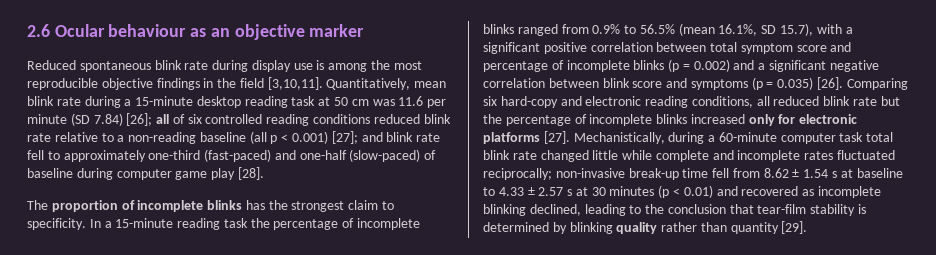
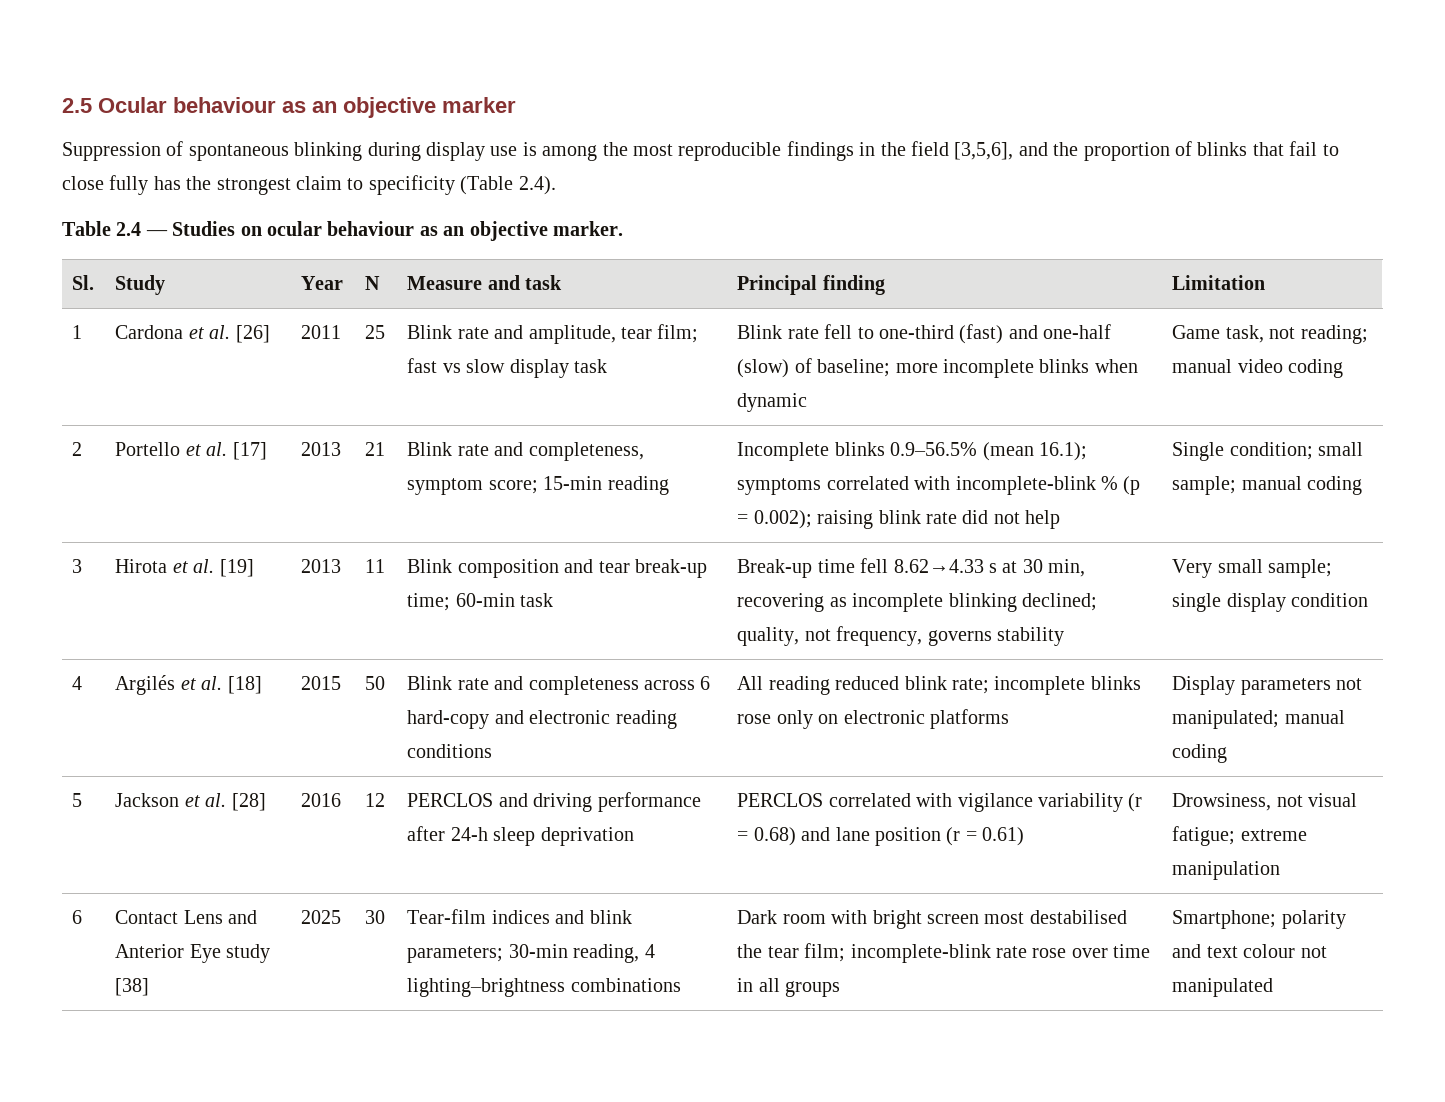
- 2.6 Ocular behaviour as an objective marker
+ 2.5 Ocular behaviour as an objective marker
- Reduced spontaneous blink rate during display use is among the most reproducible objective findings in the field [3,10,11]. Quantitatively, mean blink rate during a 15-minute desktop reading task at 50 cm was 11.6 per minute (SD 7.84) [26]; all of six controlled reading conditions reduced blink rate relative to a non-reading baseline (all p < 0.001) [27]; and blink rate fell to approximately one-third (fast-paced) and one-half (slow-paced) of baseline during computer game play [28].
- The proportion of incomplete blinks has the strongest claim to specificity. In a 15-minute reading task the percentage of incomplete blinks ranged from 0.9% to 56.5% (mean 16.1%, SD 15.7), with a significant positive correlation between total symptom score and percentage of incomplete blinks (p = 0.002) and a significant negative correlation between blink score and symptoms (p = 0.035) [26]. Comparing six hard-copy and electronic reading conditions, all reduced blink rate but the percentage of incomplete blinks increased only for electronic platforms [27]. Mechanistically, during a 60-minute computer task total blink rate changed little while complete and incomplete rates fluctuated reciprocally; non-invasive break-up time fell from 8.62 ± 1.54 s at baseline to 4.33 ± 2.57 s at 30 minutes (p < 0.01) and recovered as incomplete blinking declined, leading to the conclusion that tear-film stability is determined by blinking quality rather than quantity [29].
+ Suppression of spontaneous blinking during display use is among the most reproducible findings in the field [3,5,6], and the proportion of blinks that fail to close fully has the strongest claim to specificity (Table 2.4).
+ Table 2.4 — Studies on ocular behaviour as an objective marker.
+ Sl. | Study | Year | N | Measure and task | Principal finding | Limitation
+ 1 | Cardona et al. [26] | 2011 | 25 | Blink rate and amplitude, tear film; fast vs slow display task | Blink rate fell to one-third (fast) and one-half (slow) of baseline; more incomplete blinks when dynamic | Game task, not reading; manual video coding
+ 2 | Portello et al. [17] | 2013 | 21 | Blink rate and completeness, symptom score; 15-min reading | Incomplete blinks 0.9–56.5% (mean 16.1); symptoms correlated with incomplete-blink % (p = 0.002); raising blink rate did not help | Single condition; small sample; manual coding
+ 3 | Hirota et al. [19] | 2013 | 11 | Blink composition and tear break-up time; 60-min task | Break-up time fell 8.62→4.33 s at 30 min, recovering as incomplete blinking declined; quality, not frequency, governs stability | Very small sample; single display condition
+ 4 | Argilés et al. [18] | 2015 | 50 | Blink rate and completeness across 6 hard-copy and electronic reading conditions | All reading reduced blink rate; incomplete blinks rose only on electronic platforms | Display parameters not manipulated; manual coding
+ 5 | Jackson et al. [28] | 2016 | 12 | PERCLOS and driving performance after 24-h sleep deprivation | PERCLOS correlated with vigilance variability (r = 0.68) and lane position (r = 0.61) | Drowsiness, not visual fatigue; extreme manipulation
+ 6 | Contact Lens and Anterior Eye study [38] | 2025 | 30 | Tear-film indices and blink parameters; 30-min reading, 4 lighting–brightness combinations | Dark room with bright screen most destabilised the tear film; incomplete-blink rate rose over time in all groups | Smartphone; polarity and text colour not manipulated

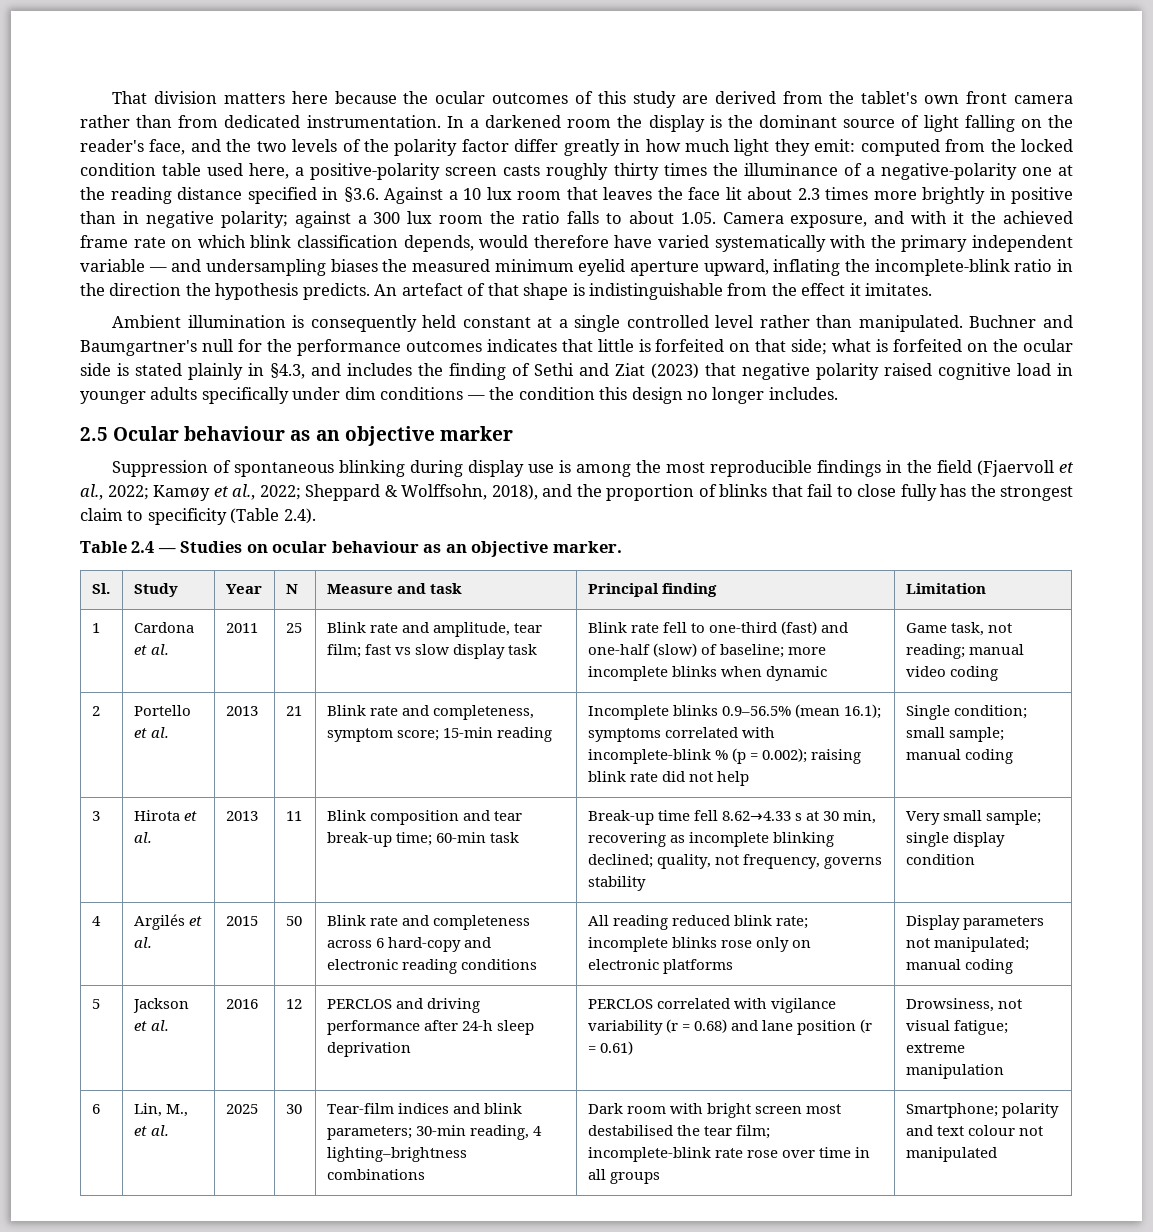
+ That division matters here because the ocular outcomes of this study are derived from the tablet's own front camera rather than from dedicated instrumentation. In a darkened room the display is the dominant source of light falling on the reader's face, and the two levels of the polarity factor differ greatly in how much light they emit: computed from the locked condition table used here, a positive-polarity screen casts roughly thirty times the illuminance of a negative-polarity one at the reading distance specified in §3.6. Against a 10 lux room that leaves the face lit about 2.3 times more brightly in positive than in negative polarity; against a 300 lux room the ratio falls to about 1.05. Camera exposure, and with it the achieved frame rate on which blink classification depends, would therefore have varied systematically with the primary independent variable — and undersampling biases the measured minimum eyelid aperture upward, inflating the incomplete-blink ratio in the direction the hypothesis predicts. An artefact of that shape is indistinguishable from the effect it imitates.
+ Ambient illumination is consequently held constant at a single controlled level rather than manipulated. Buchner and Baumgartner's null for the performance outcomes indicates that little is forfeited on that side; what is forfeited on the ocular side is stated plainly in §4.3, and includes the finding of Sethi and Ziat (2023) that negative polarity raised cognitive load in younger adults specifically under dim conditions — the condition this design no longer includes.
- Suppression of spontaneous blinking during display use is among the most reproducible findings in the field [3,5,6], and the proportion of blinks that fail to close fully has the strongest claim to specificity (Table 2.4).
+ Suppression of spontaneous blinking during display use is among the most reproducible findings in the field (Fjaervoll et al., 2022; Kamøy et al., 2022; Sheppard & Wolffsohn, 2018), and the proportion of blinks that fail to close fully has the strongest claim to specificity (Table 2.4).
- Cardona et al. [26]
+ Cardona et al.
- 2 | Portello et al. [17] | 2013 | 21 | Blink rate and completeness, symptom score; 15-min reading | Incomplete blinks 0.9–56.5% (mean 16.1); symptoms correlated with incomplete-blink % (p = 0.002); raising blink rate did not help | Single condition; small sample; manual coding
+ 2 | Portello et al. | 2013 | 21 | Blink rate and completeness, symptom score; 15-min reading | Incomplete blinks 0.9–56.5% (mean 16.1); symptoms correlated with incomplete-blink % (p = 0.002); raising blink rate did not help | Single condition; small sample; manual coding
- 3 | Hirota et al. [19] | 2013 | 11 | Blink composition and tear break-up time; 60-min task | Break-up time fell 8.62→4.33 s at 30 min, recovering as incomplete blinking declined; quality, not frequency, governs stability | Very small sample; single display condition
+ 3 | Hirota et al. | 2013 | 11 | Blink composition and tear break-up time; 60-min task | Break-up time fell 8.62→4.33 s at 30 min, recovering as incomplete blinking declined; quality, not frequency, governs stability | Very small sample; single display condition
- 4 | Argilés et al. [18] | 2015 | 50 | Blink rate and completeness across 6 hard-copy and electronic reading conditions | All reading reduced blink rate; incomplete blinks rose only on electronic platforms | Display parameters not manipulated; manual coding
+ 4 | Argilés et al. | 2015 | 50 | Blink rate and completeness across 6 hard-copy and electronic reading conditions | All reading reduced blink rate; incomplete blinks rose only on electronic platforms | Display parameters not manipulated; manual coding
- 5 | Jackson et al. [28] | 2016 | 12 | PERCLOS and driving performance after 24-h sleep deprivation | PERCLOS correlated with vigilance variability (r = 0.68) and lane position (r = 0.61) | Drowsiness, not visual fatigue; extreme manipulation
+ 5 | Jackson et al. | 2016 | 12 | PERCLOS and driving performance after 24-h sleep deprivation | PERCLOS correlated with vigilance variability (r = 0.68) and lane position (r = 0.61) | Drowsiness, not visual fatigue; extreme manipulation
- Contact Lens and Anterior Eye study [38]
+ Lin, M., et al.

